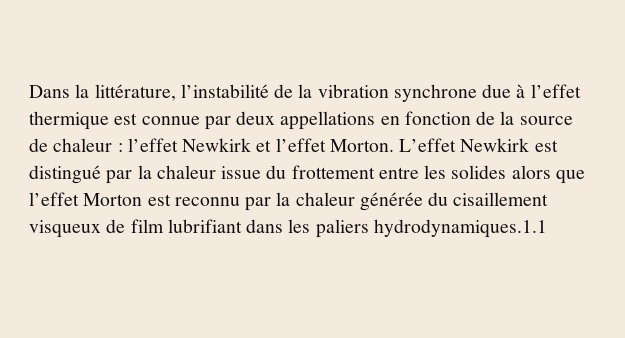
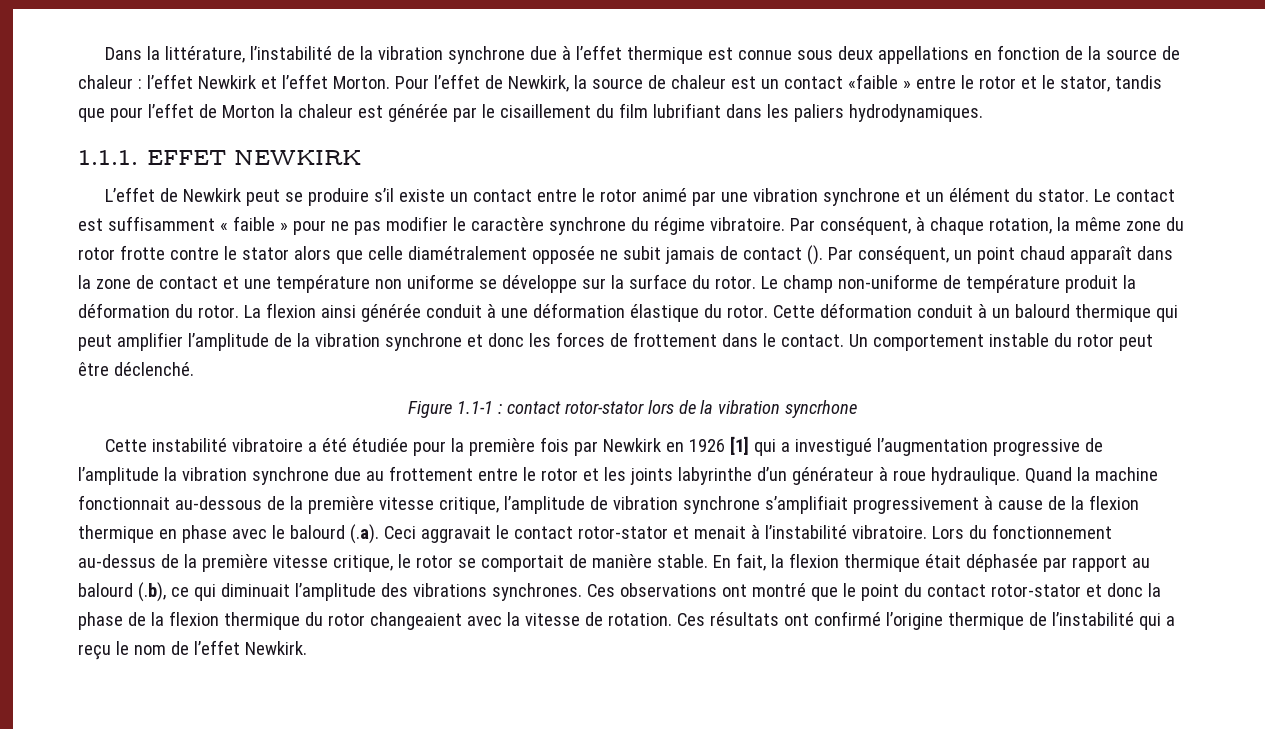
- Dans la littérature, l’instabilité de la vibration synchrone due à l’effet thermique est connue par deux appellations en fonction de la source de chaleur : l’effet Newkirk et l’effet Morton.
+ Dans la littérature, l’instabilité de la vibration synchrone due à l’effet thermique est connue sous deux appellations en fonction de la source de chaleur : l’effet Newkirk et l’effet Morton.
- L’effet Newkirk est distingué par la chaleur issue du frottement entre les solides alors que l’effet Morton est reconnu par la chaleur générée du cisaillement visqueux de film lubrifiant dans les paliers hydrodynamiques.1.1
+ Pour l’effet de Newkirk, la source de chaleur est un contact «faible » entre le rotor et le stator, tandis que pour l’effet de Morton la chaleur est générée par le cisaillement du film lubrifiant dans les paliers hydrodynamiques.
+ 1.1.1. EFFET NEWKIRK
+ L’effet de Newkirk peut se produire s’il existe un contact entre le rotor animé par une vibration synchrone et un élément du stator. Le contact est suffisamment « faible » pour ne pas modifier le caractère synchrone du régime vibratoire. Par conséquent, à chaque rotation, la même zone du rotor frotte contre le stator alors que celle diamétralement opposée ne subit jamais de contact (). Par conséquent, un point chaud apparaît dans la zone de contact et une température non uniforme se développe sur la surface du rotor. Le champ non-uniforme de température produit la déformation du rotor. La flexion ainsi générée conduit à une déformation élastique du rotor. Cette déformation conduit à un balourd thermique qui peut amplifier l’amplitude de la vibration synchrone et donc les forces de frottement dans le contact. Un comportement instable du rotor peut être déclenché.
+ Figure 1.1-1 : contact rotor-stator lors de la vibration syncrhone
+ Cette instabilité vibratoire a été étudiée pour la première fois par Newkirk en 1926 [1] qui a investigué l’augmentation progressive de l’amplitude la vibration synchrone due au frottement entre le rotor et les joints labyrinthe d’un générateur à roue hydraulique. Quand la machine fonctionnait au-dessous de la première vitesse critique, l’amplitude de vibration synchrone s’amplifiait progressivement à cause de la flexion thermique en phase avec le balourd (.a). Ceci aggravait le contact rotor-stator et menait à l’instabilité vibratoire. Lors du fonctionnement au-dessus de la première vitesse critique, le rotor se comportait de manière stable. En fait, la flexion thermique était déphasée par rapport au balourd (.b), ce qui diminuait l’amplitude des vibrations synchrones. Ces observations ont montré que le point du contact rotor-stator et donc la phase de la flexion thermique du rotor changeaient avec la vitesse de rotation. Ces résultats ont confirmé l’origine thermique de l’instabilité qui a reçu le nom de l’effet Newkirk.

